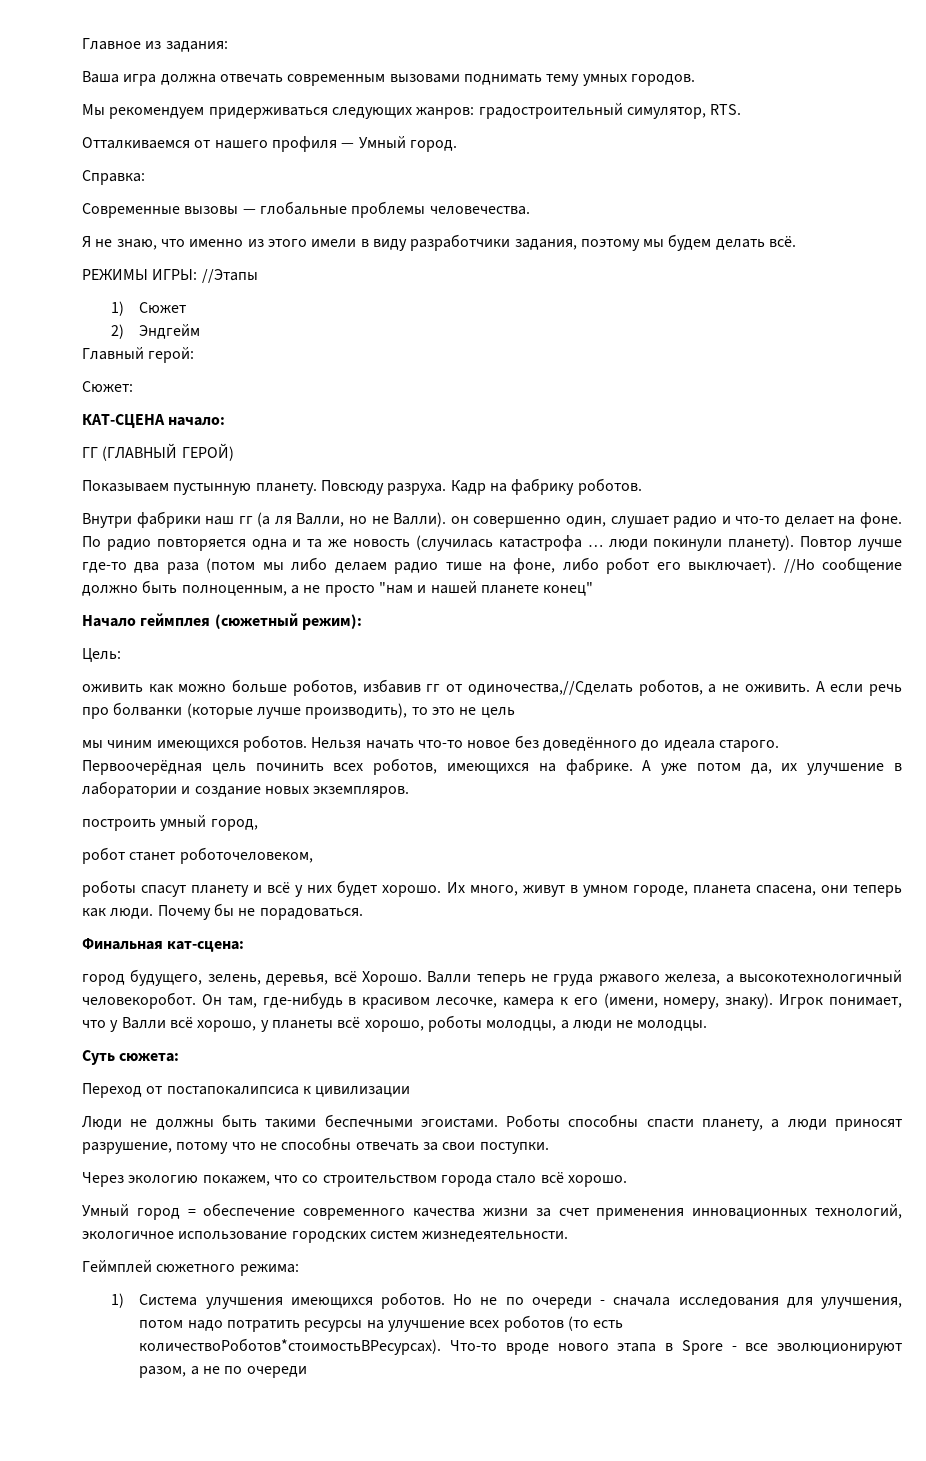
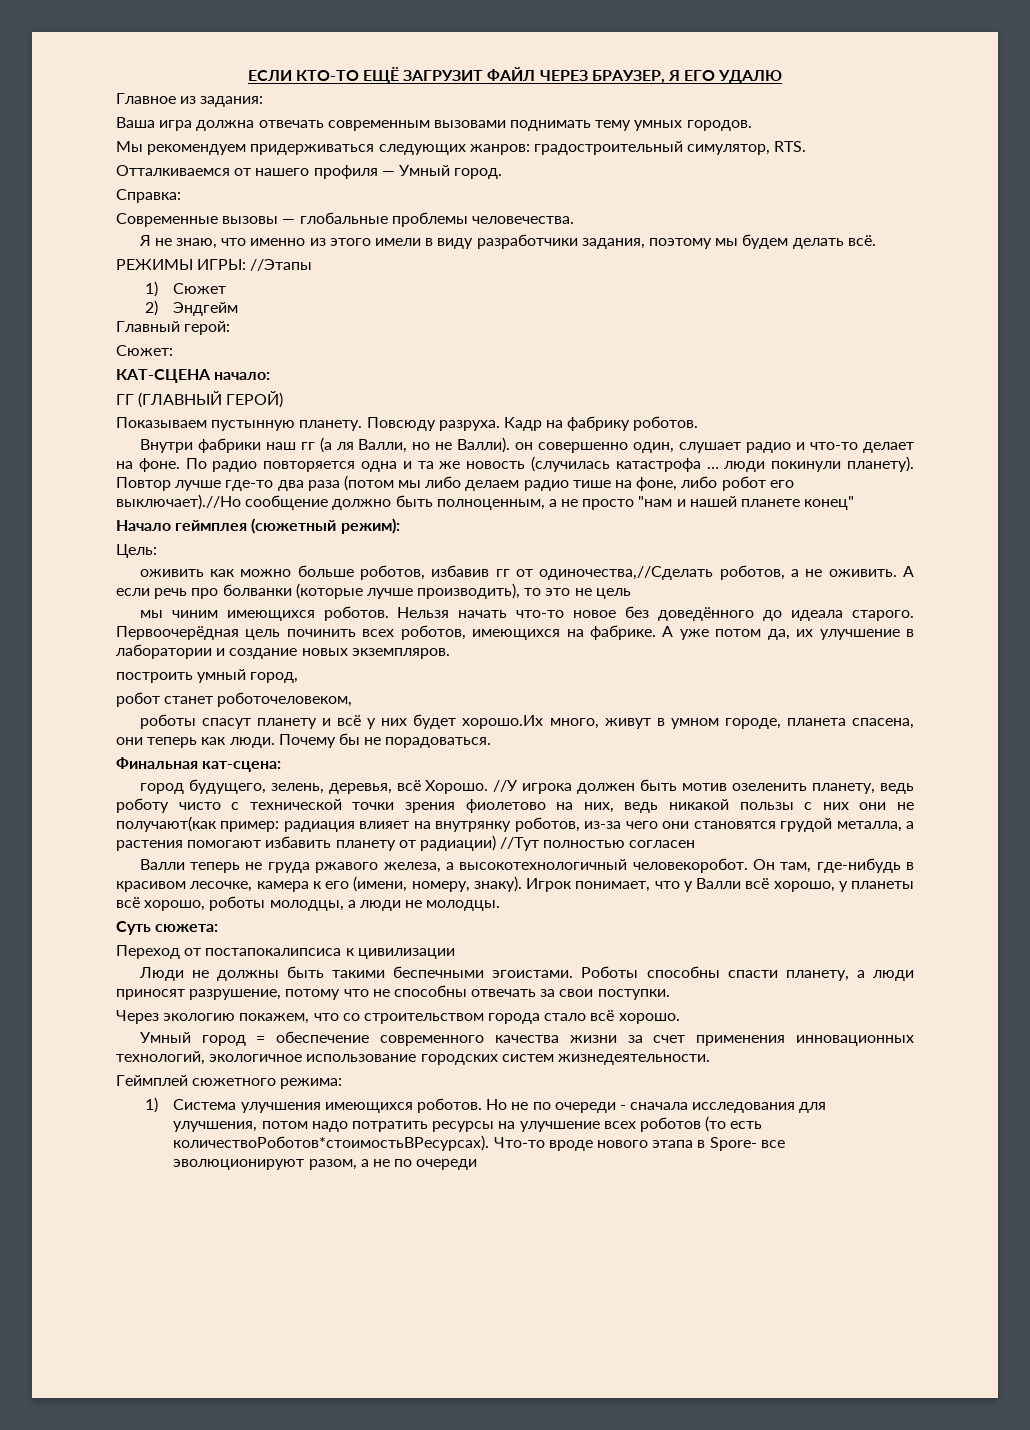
+ ЕСЛИ КТО-ТО ЕЩЁ ЗАГРУЗИТ ФАЙЛ ЧЕРЕЗ БРАУЗЕР, Я ЕГО УДАЛЮ
- Повтор лучше где-то два раза (потом мы либо делаем радио тише на фоне, либо робот его выключает). //Но сообщение должно быть полноценным, а не просто "нам и нашей планете конец"
+ Повтор лучше где-то два раза (потом мы либо делаем радио тише на фоне, либо робот его выключает).//Но сообщение должно быть полноценным, а не просто "нам и нашей планете конец"
- роботы спасут планету и всё у них будет хорошо. Их много, живут в умном городе, планета спасена, они теперь как люди.
+ роботы спасут планету и всё у них будет хорошо.Их много, живут в умном городе, планета спасена, они теперь как люди.
- город будущего, зелень, деревья, всё Хорошо. Валли теперь не груда ржавого железа, а высокотехнологичный человекоробот.
+ город будущего, зелень, деревья, всё Хорошо. //У игрока должен быть мотив озеленить планету, ведь роботу чисто с технической точки зрения фиолетово на них, ведь никакой пользы с них они не получают(как пример: радиация влияет на внутрянку роботов, из-за чего они становятся грудой металла, а растения помогают избавить планету от радиации) //Тут полностью согласен
+ Валли теперь не груда ржавого железа, а высокотехнологичный человекоробот.
- Что-то вроде нового этапа в Spore - все эволюционируют разом, а не по очереди
+ Что-то вроде нового этапа в Spore- все эволюционируют разом, а не по очереди

